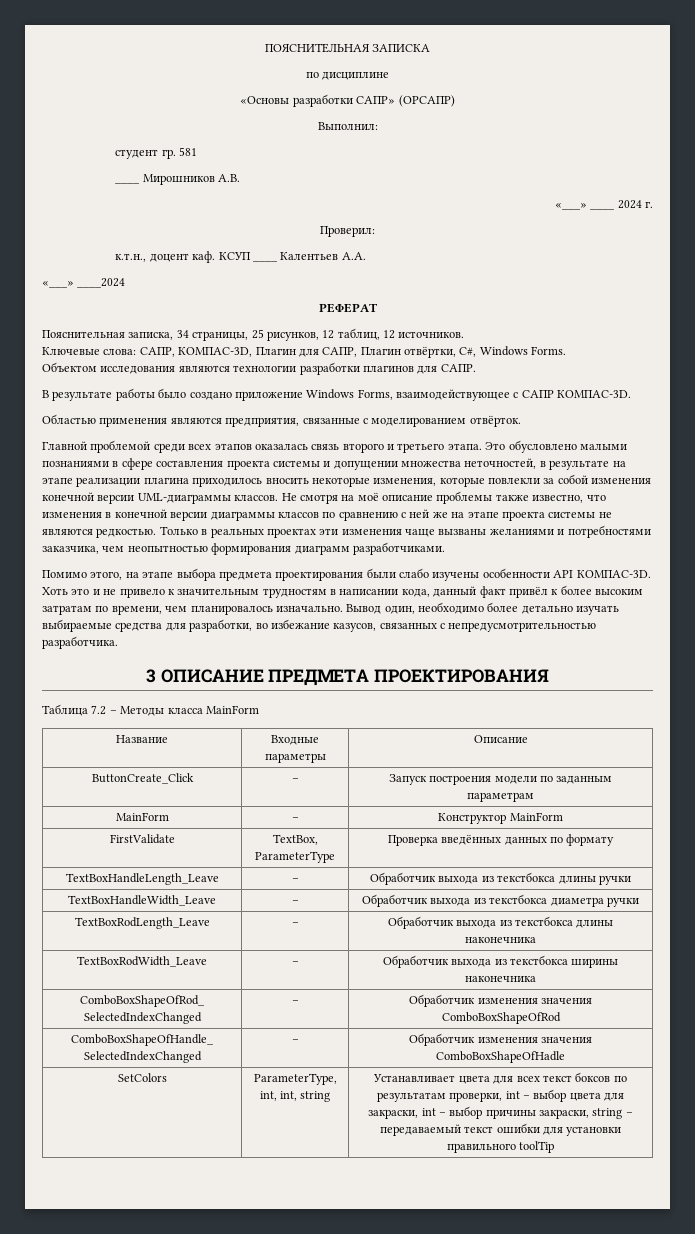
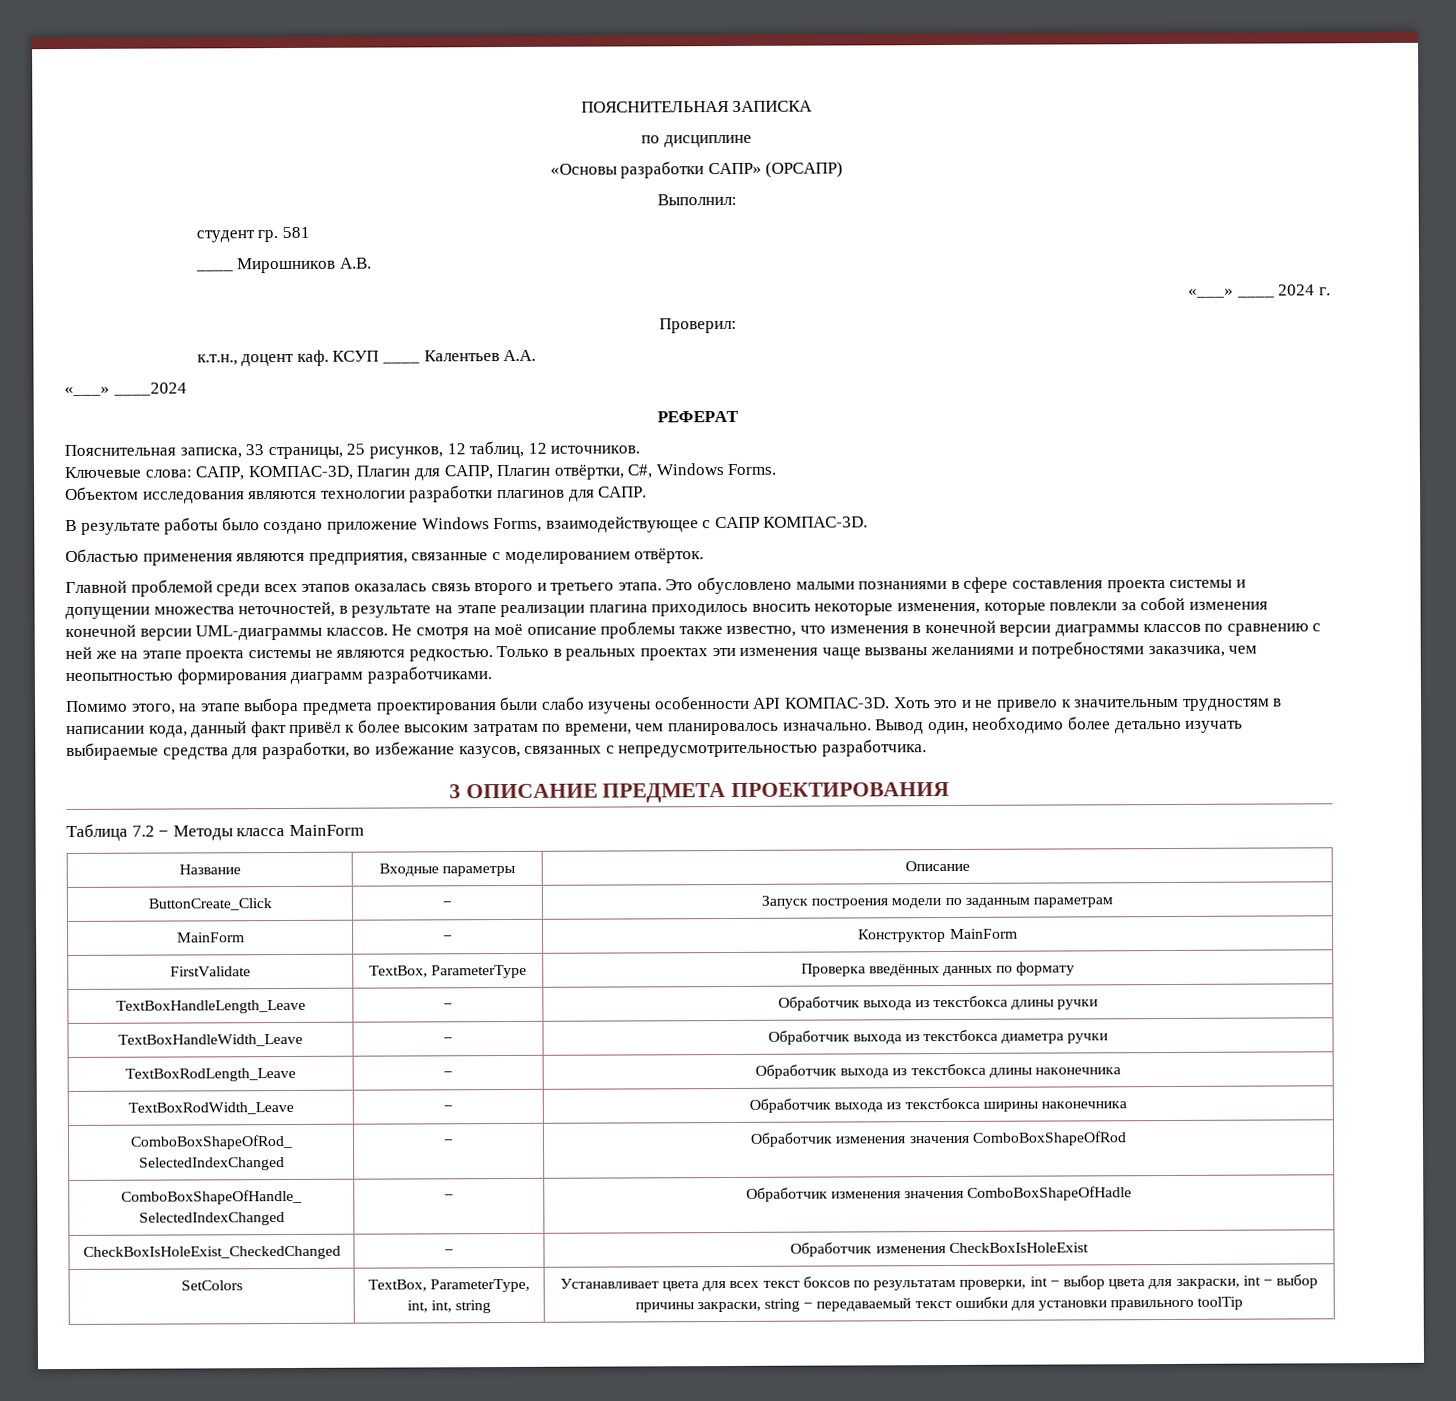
- Пояснительная записка, 34 страницы, 25 рисунков, 12 таблиц, 12 источников.
+ Пояснительная записка, 33 страницы, 25 рисунков, 12 таблиц, 12 источников.
+ CheckBoxIsHoleExist_CheckedChanged | − | Обработчик изменения CheckBoxIsHoleExist
- SetColors | ParameterType, int, int, string | Устанавливает цвета для всех текст боксов по результатам проверки, int − выбор цвета для закраски, int − выбор причины закраски, string − передаваемый текст ошибки для установки правильного toolTip
+ SetColors | TextBox, ParameterType, int, int, string | Устанавливает цвета для всех текст боксов по результатам проверки, int − выбор цвета для закраски, int − выбор причины закраски, string − передаваемый текст ошибки для установки правильного toolTip

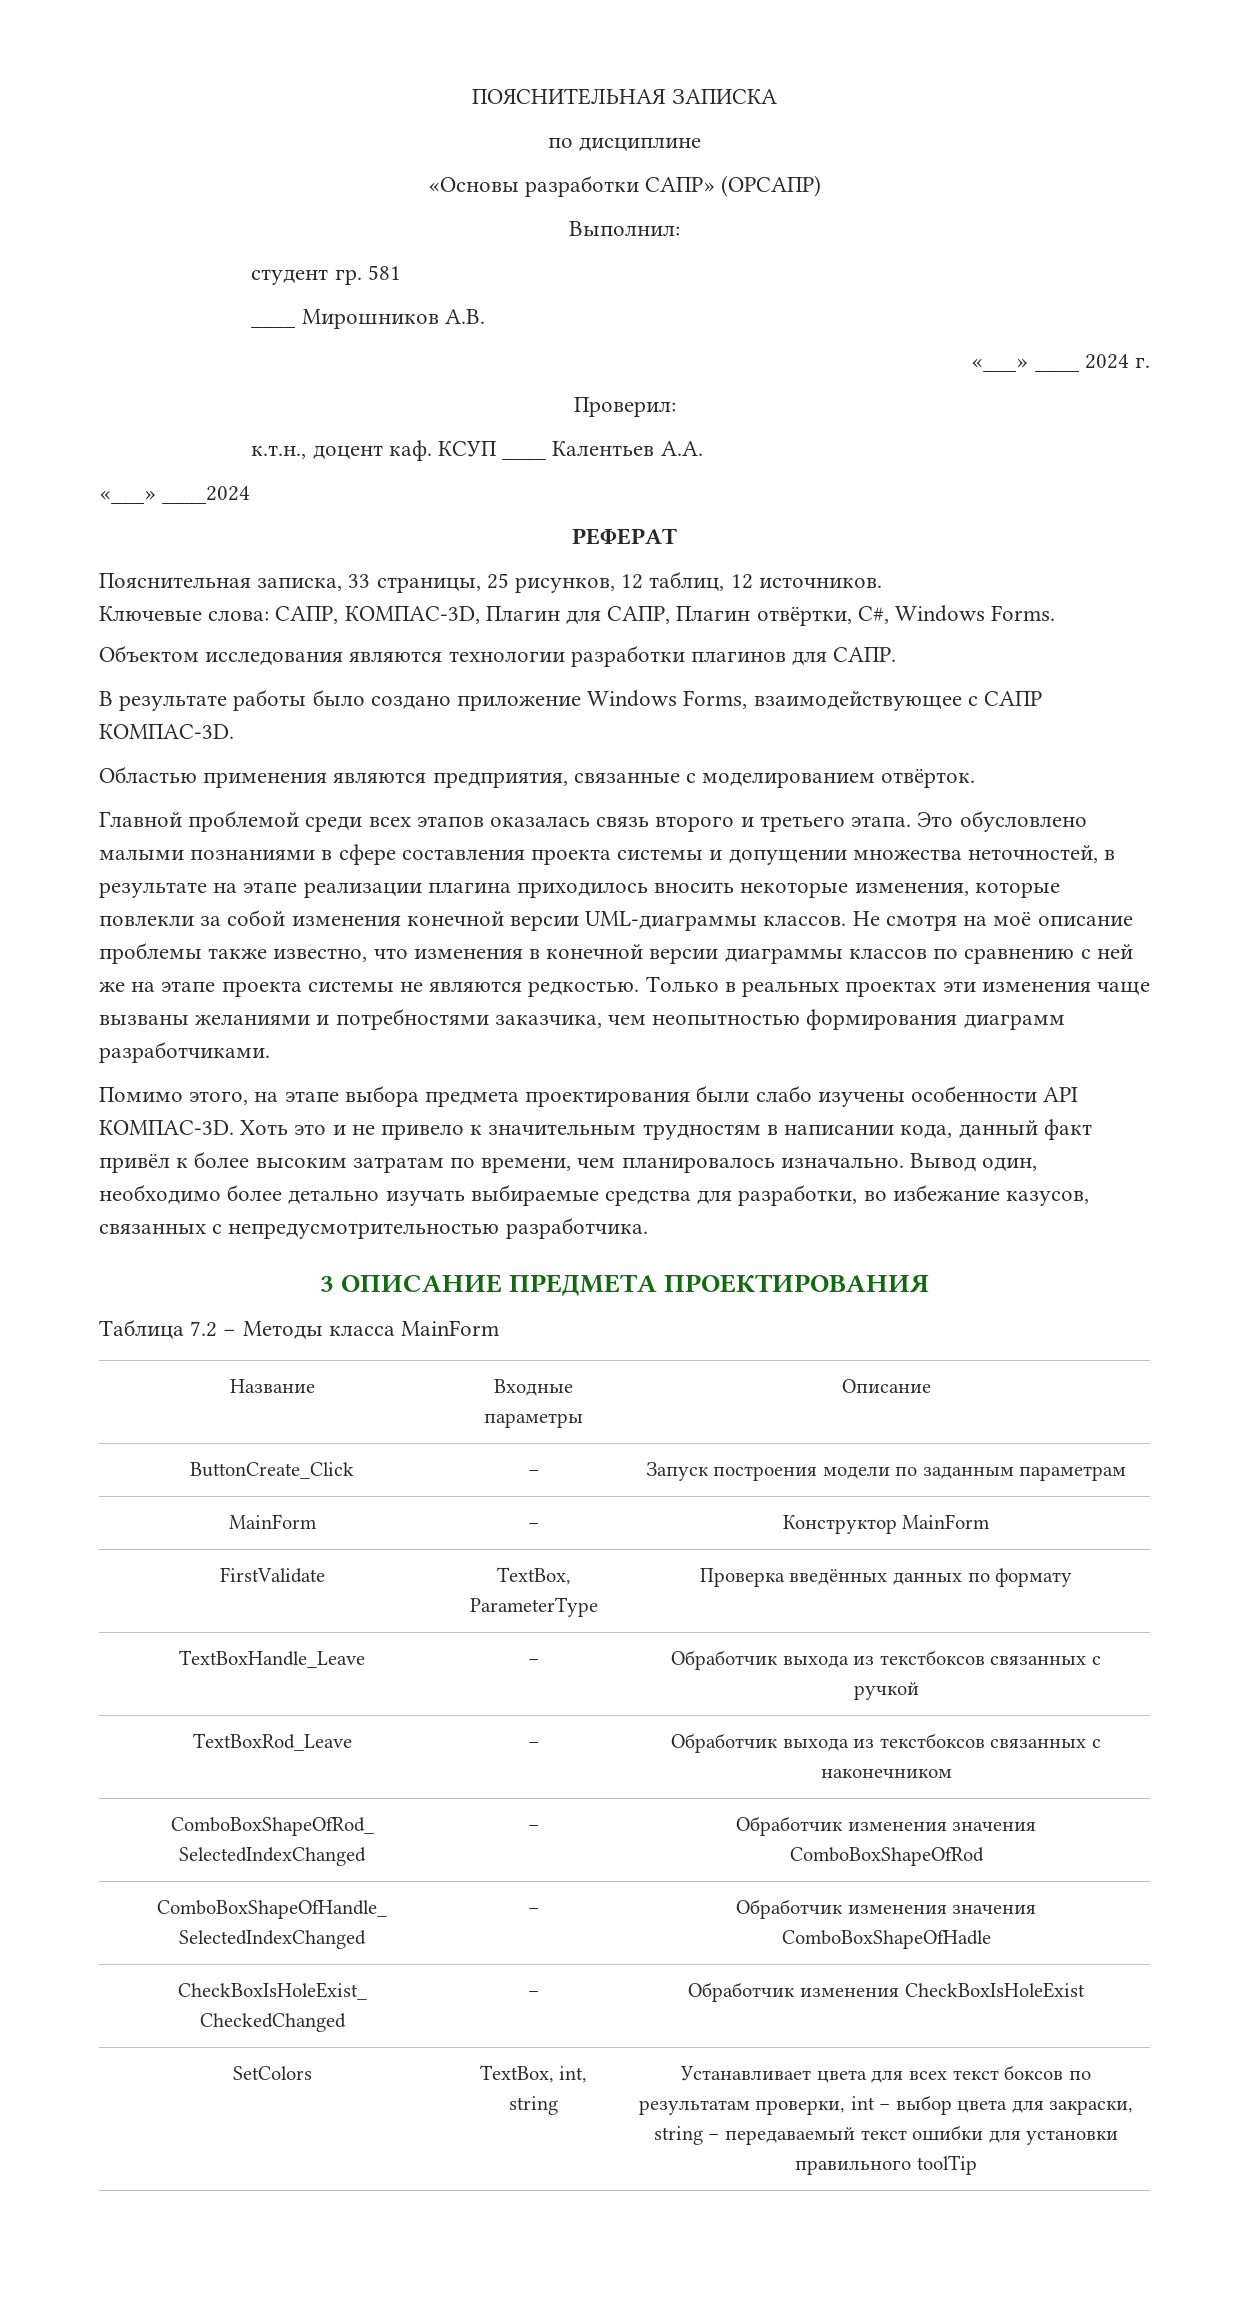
- TextBoxHandleLength_Leave | − | Обработчик выхода из текстбокса длины ручки
- TextBoxHandleWidth_Leave | − | Обработчик выхода из текстбокса диаметра ручки
- TextBoxRodLength_Leave | − | Обработчик выхода из текстбокса длины наконечника
- TextBoxRodWidth_Leave | − | Обработчик выхода из текстбокса ширины наконечника
+ TextBoxHandle_Leave | − | Обработчик выхода из текстбоксов связанных с ручкой
+ TextBoxRod_Leave | − | Обработчик выхода из текстбоксов связанных с наконечником
- SetColors | TextBox, ParameterType, int, int, string | Устанавливает цвета для всех текст боксов по результатам проверки, int − выбор цвета для закраски, int − выбор причины закраски, string − передаваемый текст ошибки для установки правильного toolTip
+ SetColors | TextBox, int, string | Устанавливает цвета для всех текст боксов по результатам проверки, int − выбор цвета для закраски, string − передаваемый текст ошибки для установки правильного toolTip

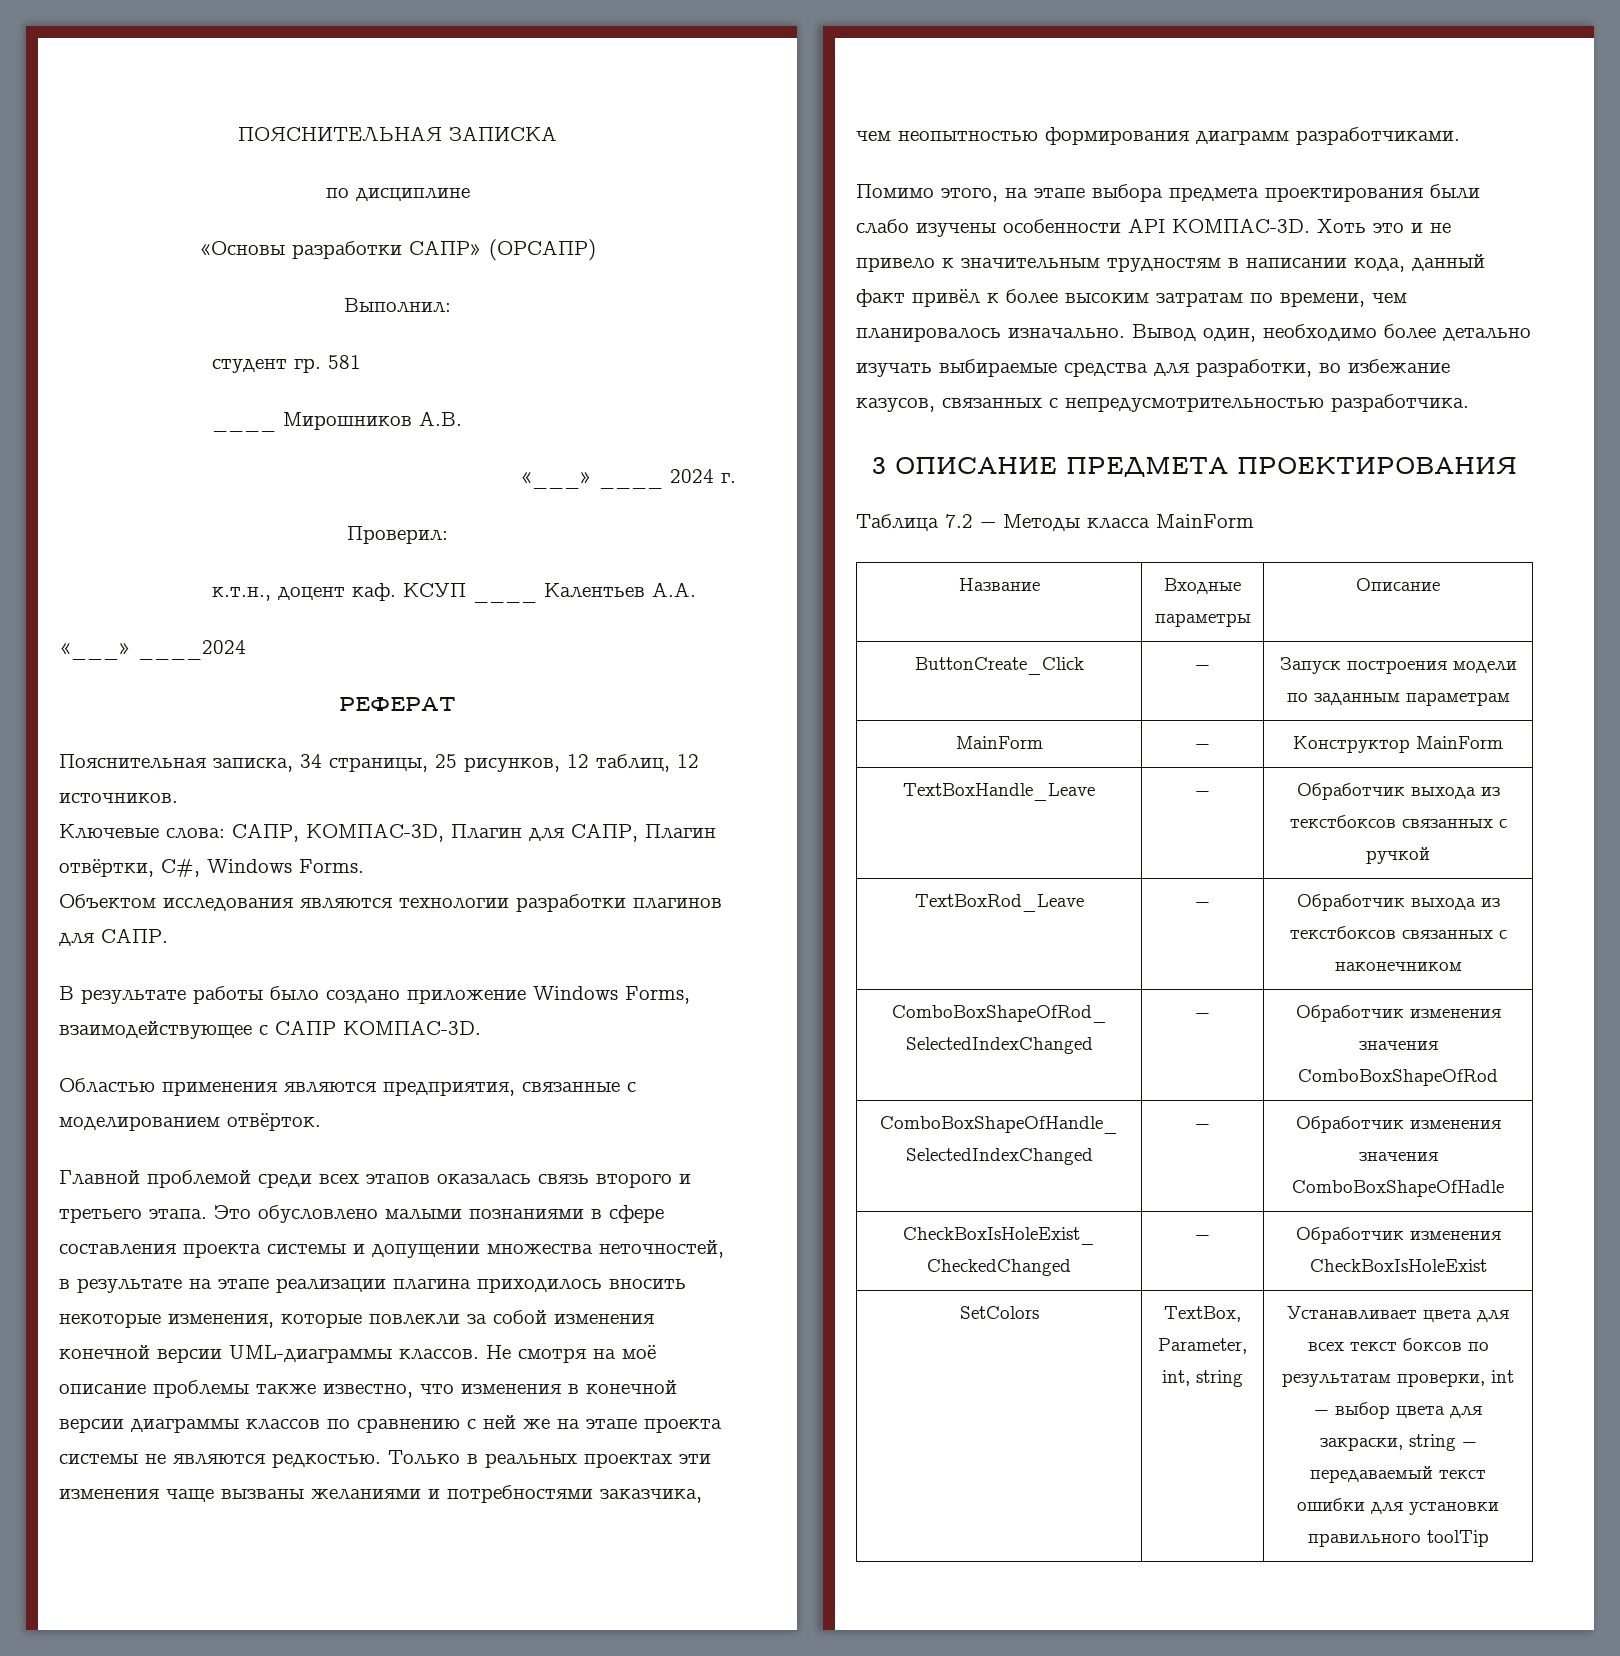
- Пояснительная записка, 33 страницы, 25 рисунков, 12 таблиц, 12 источников.
+ Пояснительная записка, 34 страницы, 25 рисунков, 12 таблиц, 12 источников.
- FirstValidate | TextBox, ParameterType | Проверка введённых данных по формату
- SetColors | TextBox, int, string | Устанавливает цвета для всех текст боксов по результатам проверки, int − выбор цвета для закраски, string − передаваемый текст ошибки для установки правильного toolTip
+ SetColors | TextBox, Parameter, int, string | Устанавливает цвета для всех текст боксов по результатам проверки, int − выбор цвета для закраски, string − передаваемый текст ошибки для установки правильного toolTip

